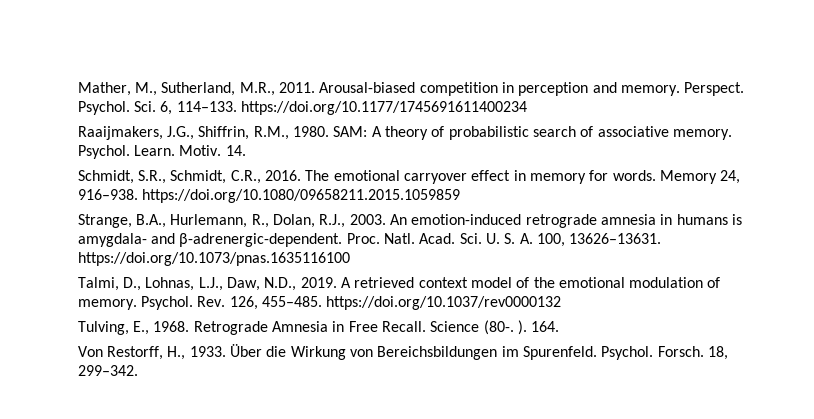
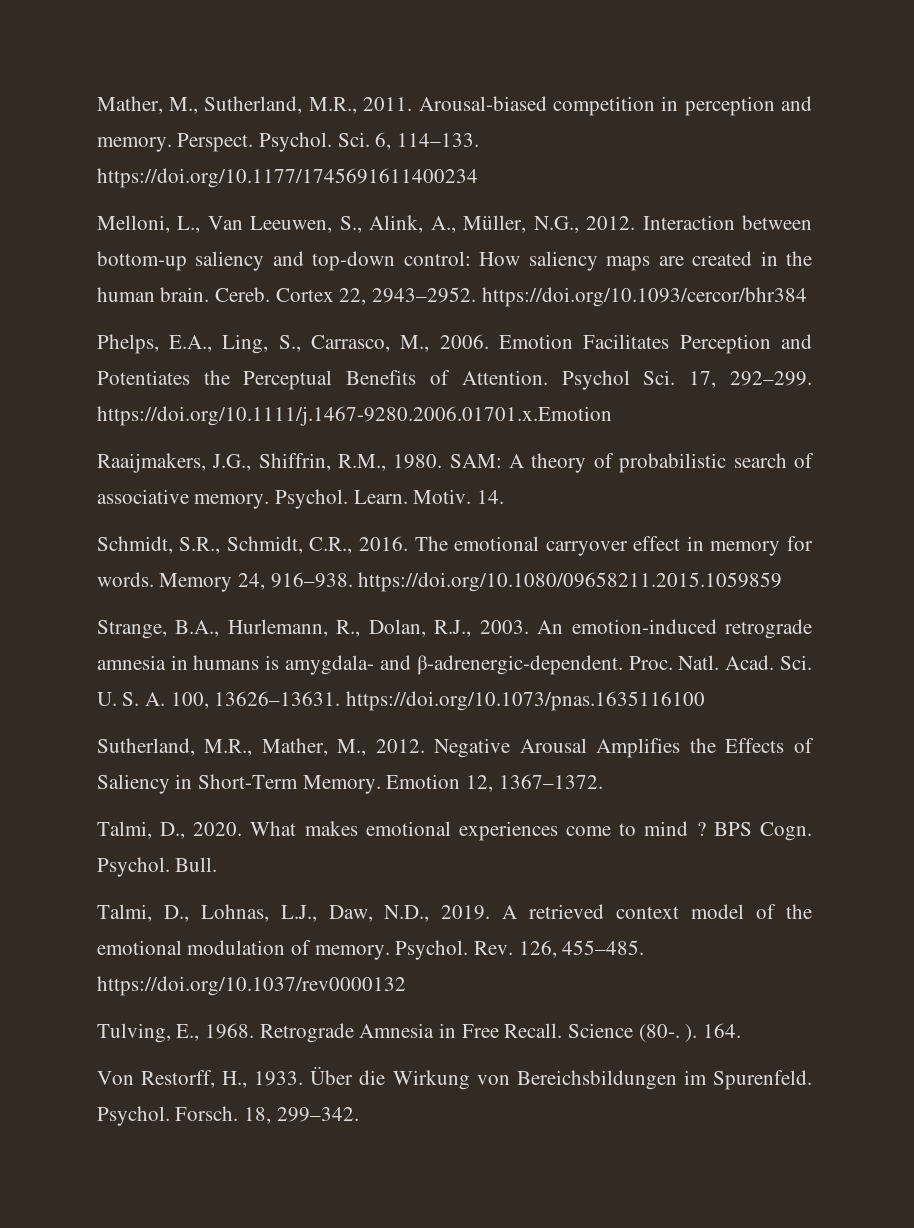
+ Melloni, L., Van Leeuwen, S., Alink, A., Müller, N.G., 2012. Interaction between bottom-up saliency and top-down control: How saliency maps are created in the human brain. Cereb. Cortex 22, 2943–2952. https://doi.org/10.1093/cercor/bhr384
+ Phelps, E.A., Ling, S., Carrasco, M., 2006. Emotion Facilitates Perception and Potentiates the Perceptual Benefits of Attention. Psychol Sci. 17, 292–299. https://doi.org/10.1111/j.1467-9280.2006.01701.x.Emotion
+ Sutherland, M.R., Mather, M., 2012. Negative Arousal Amplifies the Effects of Saliency in Short-Term Memory. Emotion 12, 1367–1372.
+ Talmi, D., 2020. What makes emotional experiences come to mind ? BPS Cogn. Psychol. Bull.

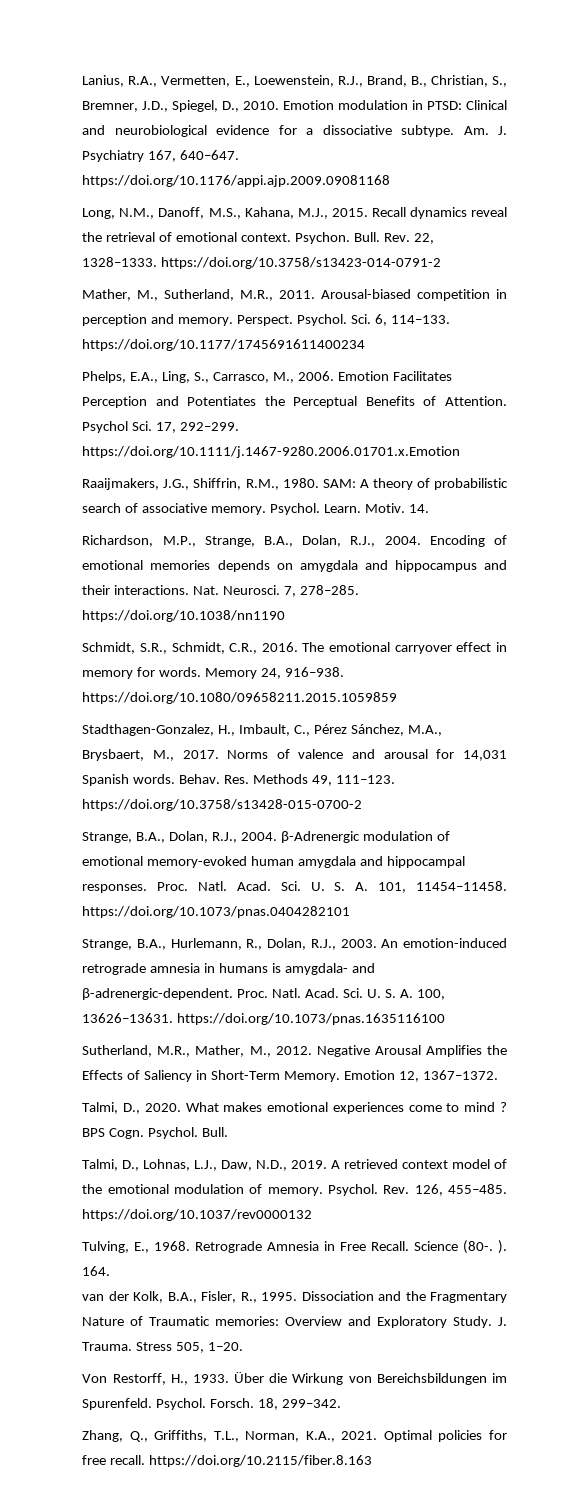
+ Lanius, R.A., Vermetten, E., Loewenstein, R.J., Brand, B., Christian, S., Bremner, J.D., Spiegel, D., 2010. Emotion modulation in PTSD: Clinical and neurobiological evidence for a dissociative subtype. Am. J. Psychiatry 167, 640–647. https://doi.org/10.1176/appi.ajp.2009.09081168
+ Long, N.M., Danoff, M.S., Kahana, M.J., 2015. Recall dynamics reveal the retrieval of emotional context. Psychon. Bull. Rev. 22, 1328–1333. https://doi.org/10.3758/s13423-014-0791-2
- Melloni, L., Van Leeuwen, S., Alink, A., Müller, N.G., 2012. Interaction between bottom-up saliency and top-down control: How saliency maps are created in the human brain. Cereb. Cortex 22, 2943–2952. https://doi.org/10.1093/cercor/bhr384
+ Richardson, M.P., Strange, B.A., Dolan, R.J., 2004. Encoding of emotional memories depends on amygdala and hippocampus and their interactions. Nat. Neurosci. 7, 278–285. https://doi.org/10.1038/nn1190
+ Stadthagen-Gonzalez, H., Imbault, C., Pérez Sánchez, M.A., Brysbaert, M., 2017. Norms of valence and arousal for 14,031 Spanish words. Behav. Res. Methods 49, 111–123. https://doi.org/10.3758/s13428-015-0700-2
+ Strange, B.A., Dolan, R.J., 2004. β-Adrenergic modulation of emotional memory-evoked human amygdala and hippocampal responses. Proc. Natl. Acad. Sci. U. S. A. 101, 11454–11458. https://doi.org/10.1073/pnas.0404282101
+ van der Kolk, B.A., Fisler, R., 1995. Dissociation and the Fragmentary Nature of Traumatic memories: Overview and Exploratory Study. J. Trauma. Stress 505, 1–20.
+ Zhang, Q., Griffiths, T.L., Norman, K.A., 2021. Optimal policies for free recall. https://doi.org/10.2115/fiber.8.163

